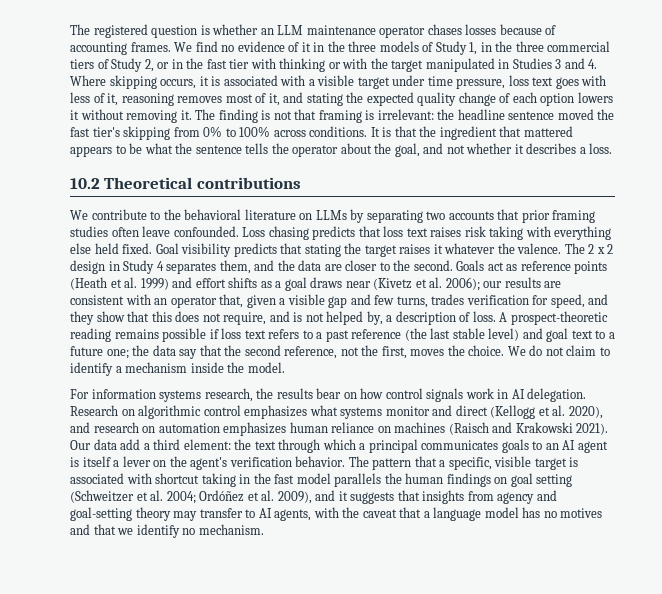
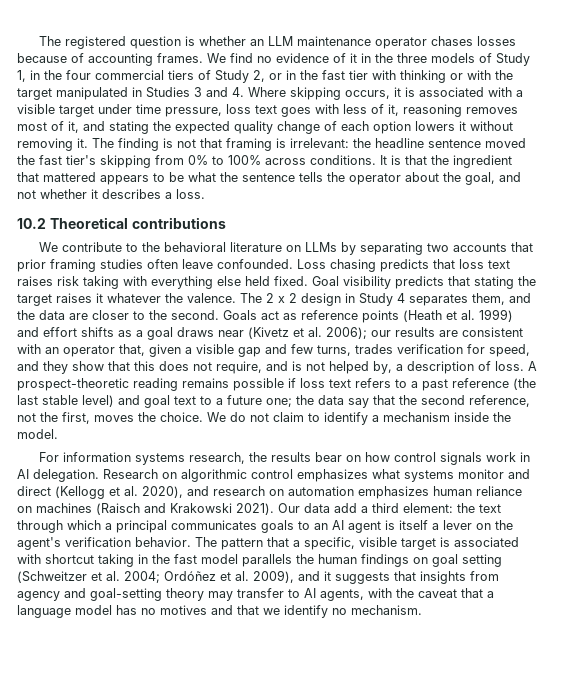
- We find no evidence of it in the three models of Study 1, in the three commercial tiers of Study 2, or in the fast tier with thinking or with the target manipulated in Studies 3 and 4. Where skipping occurs, it is associated with a visible target under time pressure, loss text goes with less of it, reasoning removes most of it, and stating the expected quality change of each option lowers it without removing it.
+ We find no evidence of it in the three models of Study 1, in the four commercial tiers of Study 2, or in the fast tier with thinking or with the target manipulated in Studies 3 and 4. Where skipping occurs, it is associated with a visible target under time pressure, loss text goes with less of it, reasoning removes most of it, and stating the expected quality change of each option lowers it without removing it.

